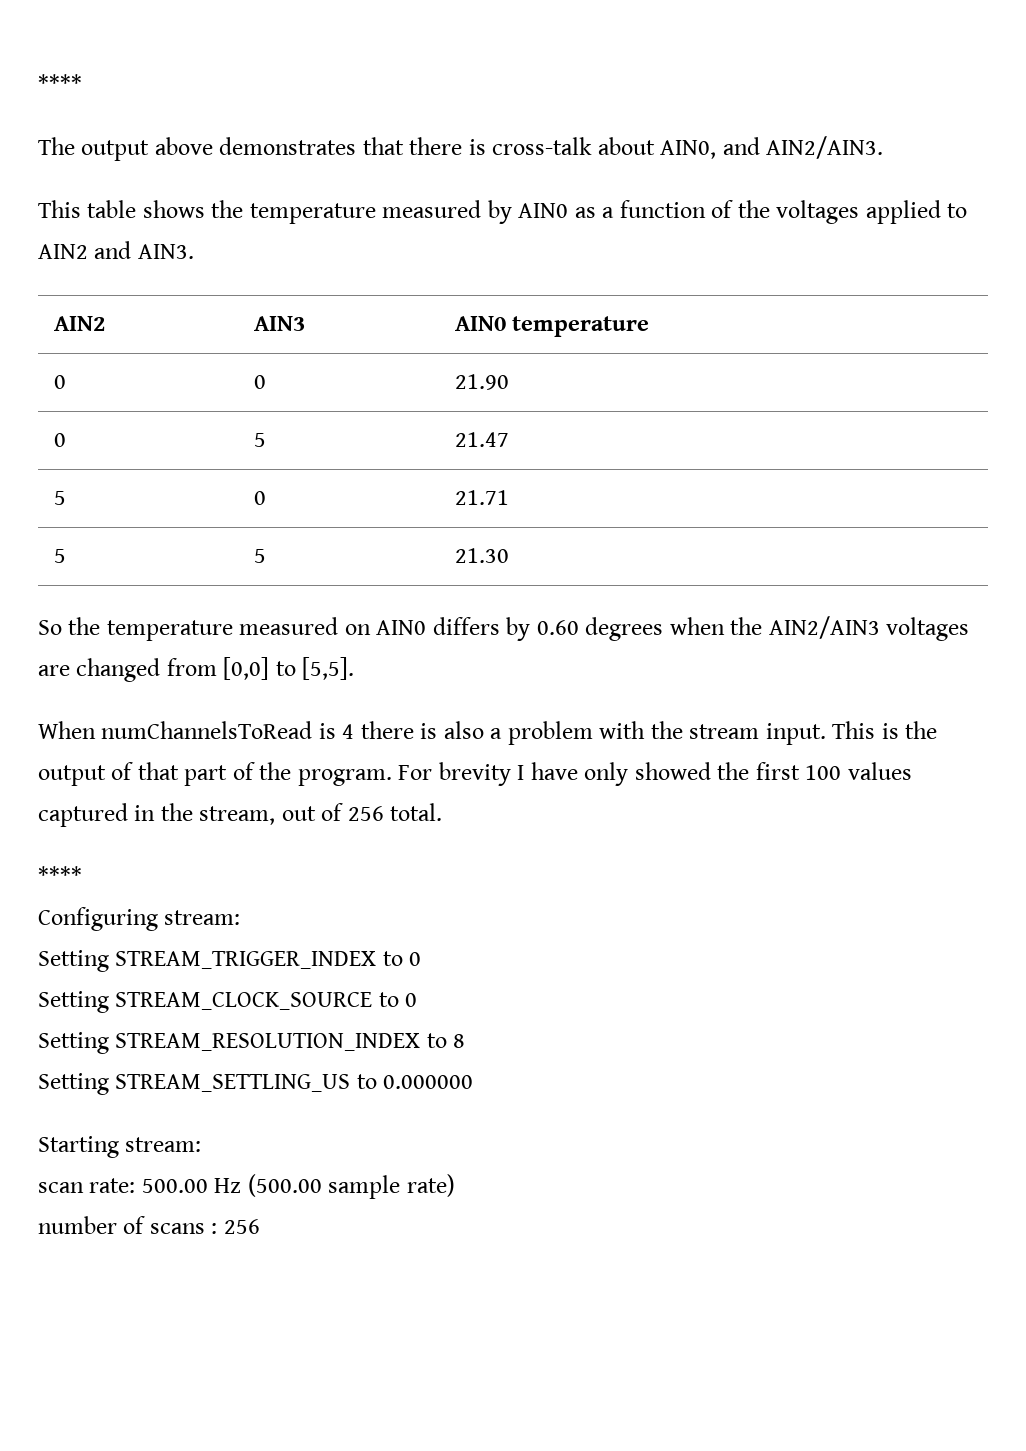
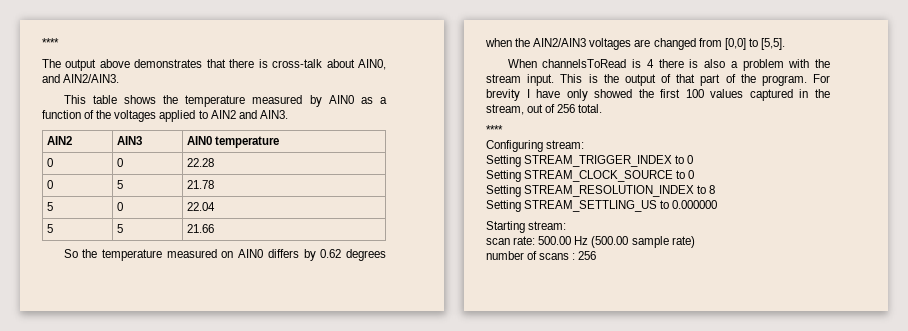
- 0 | 0 | 21.90
+ 0 | 0 | 22.28
- 0 | 5 | 21.47
+ 0 | 5 | 21.78
- 5 | 0 | 21.71
+ 5 | 0 | 22.04
- 5 | 5 | 21.30
+ 5 | 5 | 21.66
- So the temperature measured on AIN0 differs by 0.60 degrees when the AIN2/AIN3 voltages are changed from [0,0] to [5,5].
+ So the temperature measured on AIN0 differs by 0.62 degrees when the AIN2/AIN3 voltages are changed from [0,0] to [5,5].
- When numChannelsToRead is 4 there is also a problem with the stream input.
+ When channelsToRead is 4 there is also a problem with the stream input.

